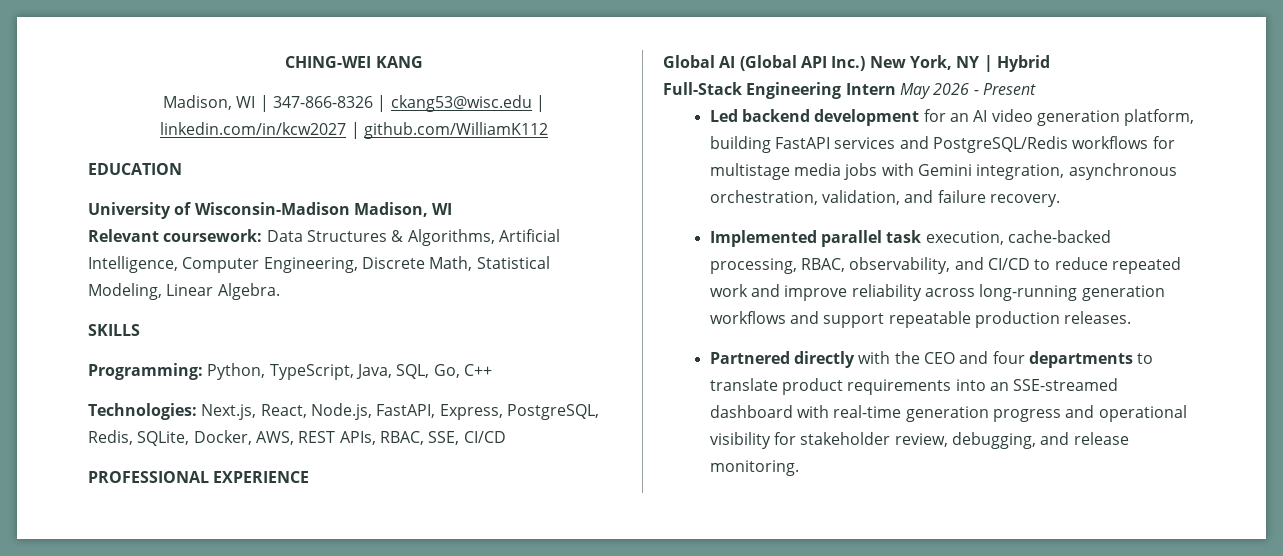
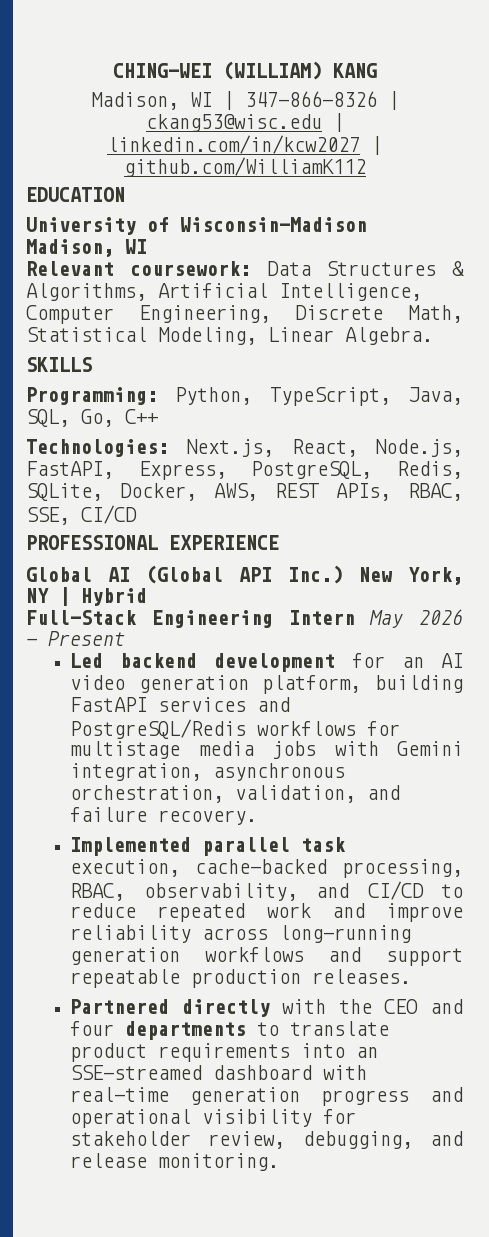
- CHING-WEI KANG
+ CHING-WEI (WILLIAM) KANG

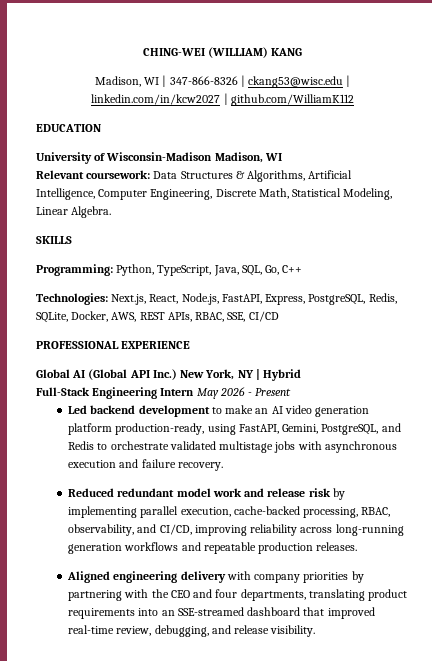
- Led backend development for an AI video generation platform, building FastAPI services and PostgreSQL/Redis workflows for multistage media jobs with Gemini integration, asynchronous orchestration, validation, and failure recovery.
- Implemented parallel task execution, cache-backed processing, RBAC, observability, and CI/CD to reduce repeated work and improve reliability across long-running generation workflows and support repeatable production releases.
+ Led backend development to make an AI video generation platform production-ready, using FastAPI, Gemini, PostgreSQL, and Redis to orchestrate validated multistage jobs with asynchronous execution and failure recovery.
+ Reduced redundant model work and release risk by implementing parallel execution, cache-backed processing, RBAC, observability, and CI/CD, improving reliability across long-running generation workflows and repeatable production releases.
- Partnered directly with the CEO and four departments to translate product requirements into an SSE-streamed dashboard with real-time generation progress and operational visibility for stakeholder review, debugging, and release monitoring.
+ Aligned engineering delivery with company priorities by partnering with the CEO and four departments, translating product requirements into an SSE-streamed dashboard that improved real-time review, debugging, and release visibility.

